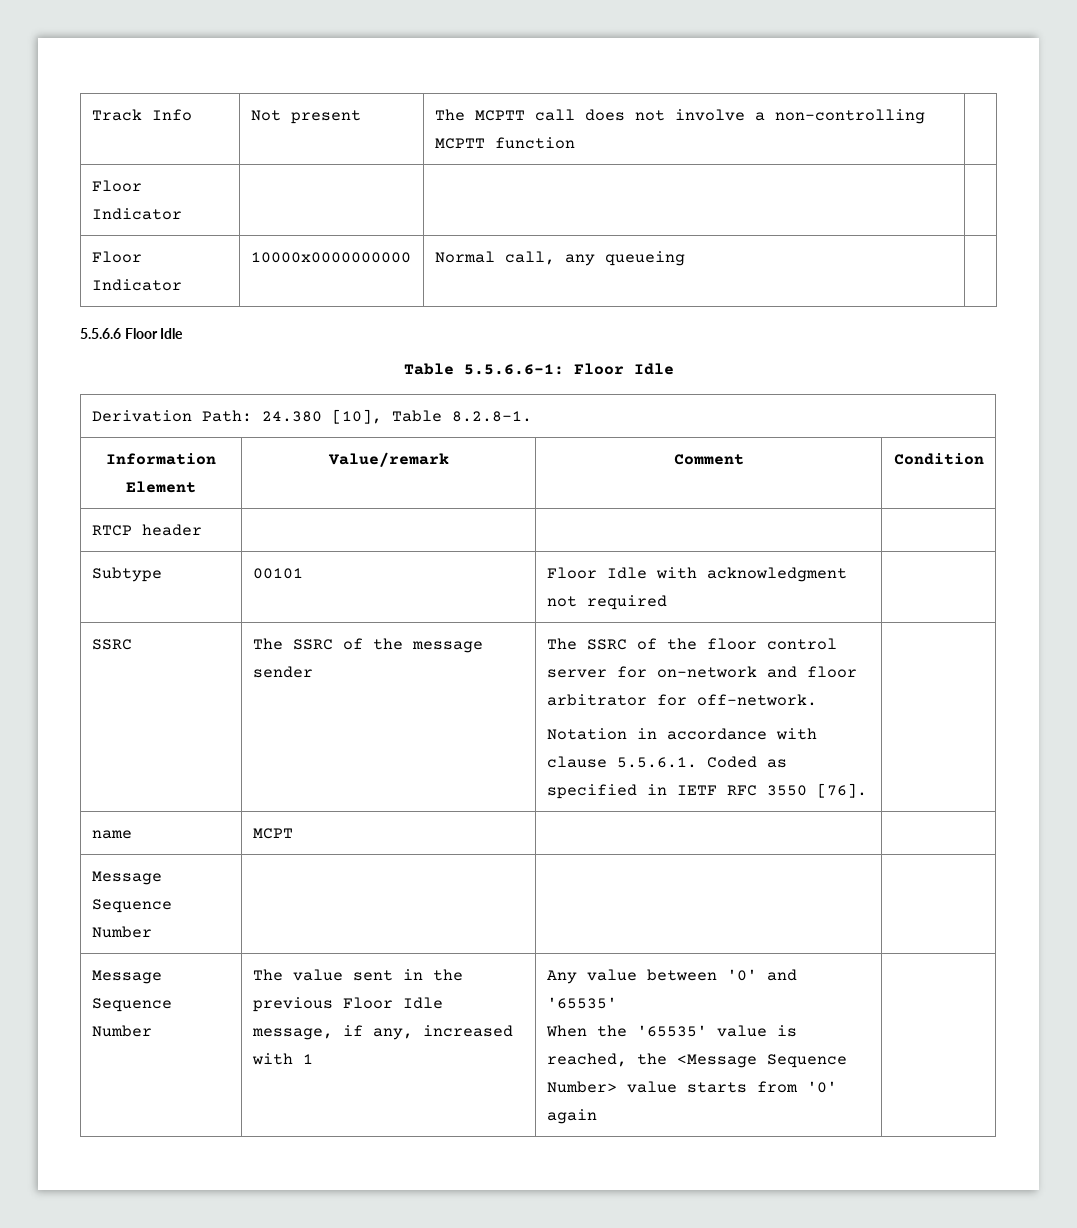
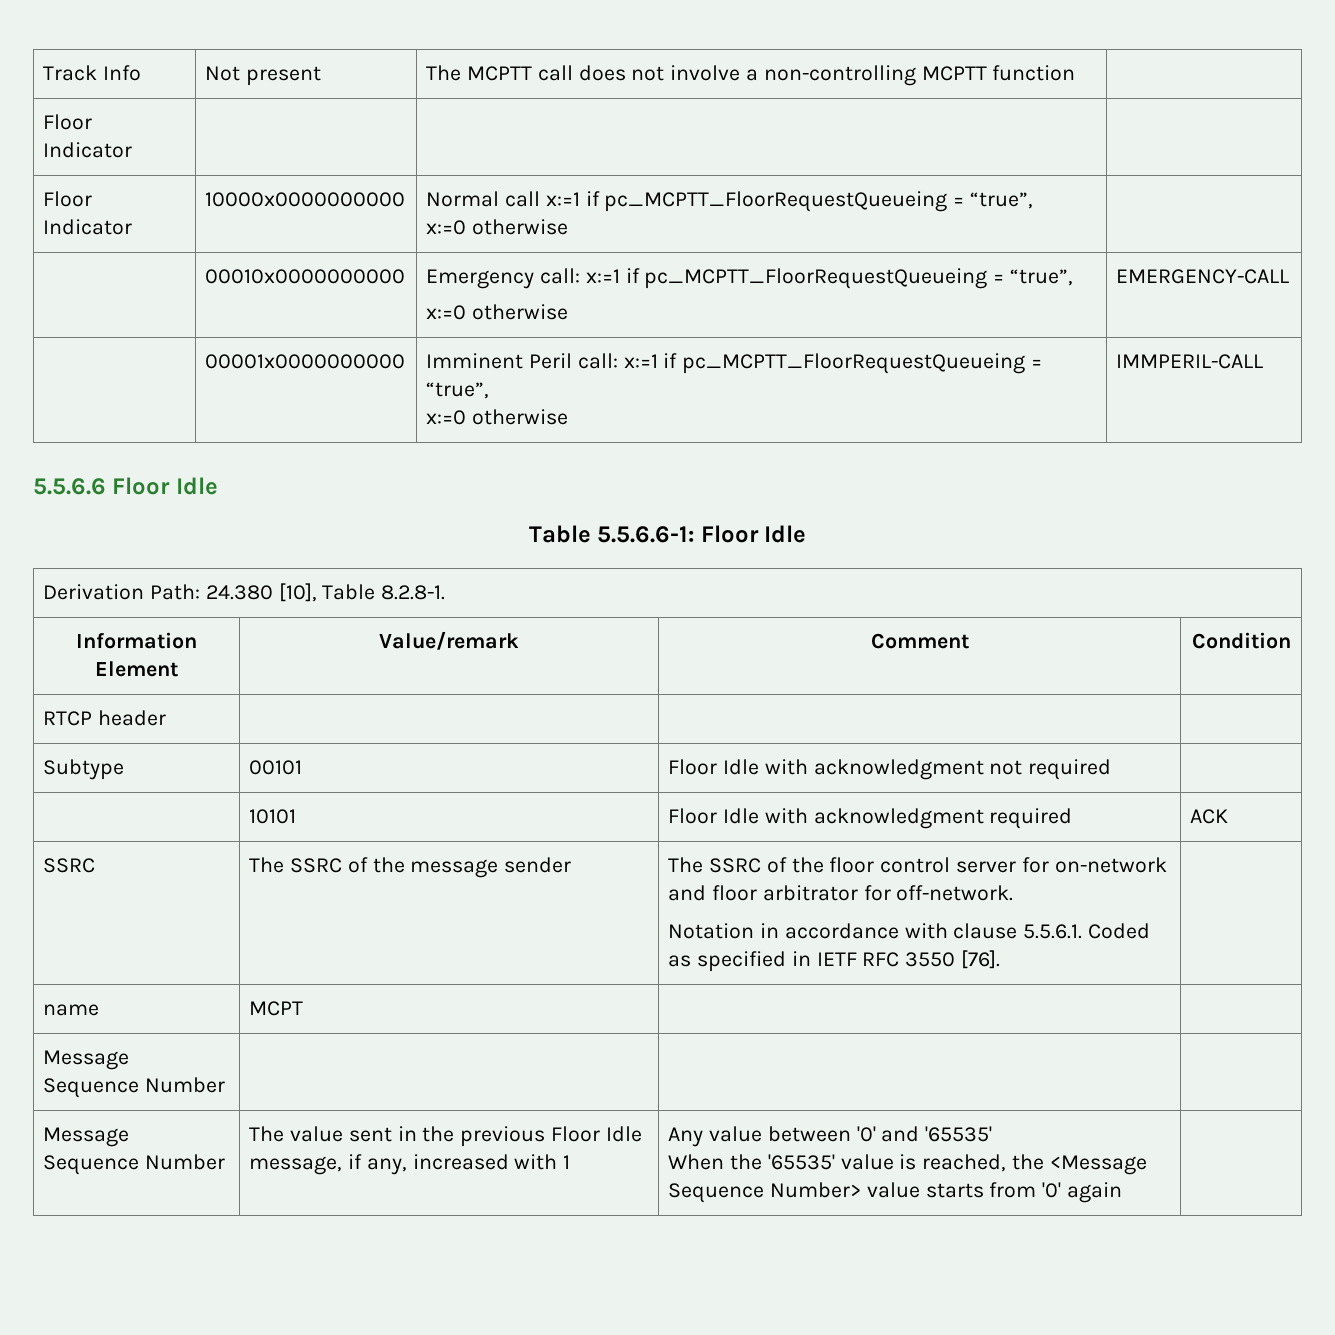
- Floor Indicator | 10000x0000000000 | Normal call, any queueing |
+ Floor Indicator | 10000x0000000000 | Normal call x:=1 if pc_MCPTT_FloorRequestQueueing = “true”,
+ x:=0 otherwise |
+ | 00010x0000000000 | Emergency call: x:=1 if pc_MCPTT_FloorRequestQueueing = “true”,
+ x:=0 otherwise | EMERGENCY-CALL
+ | 00001x0000000000 | Imminent Peril call: x:=1 if pc_MCPTT_FloorRequestQueueing = “true”,
+ x:=0 otherwise | IMMPERIL-CALL
+ | 10101 | Floor Idle with acknowledgment required | ACK

